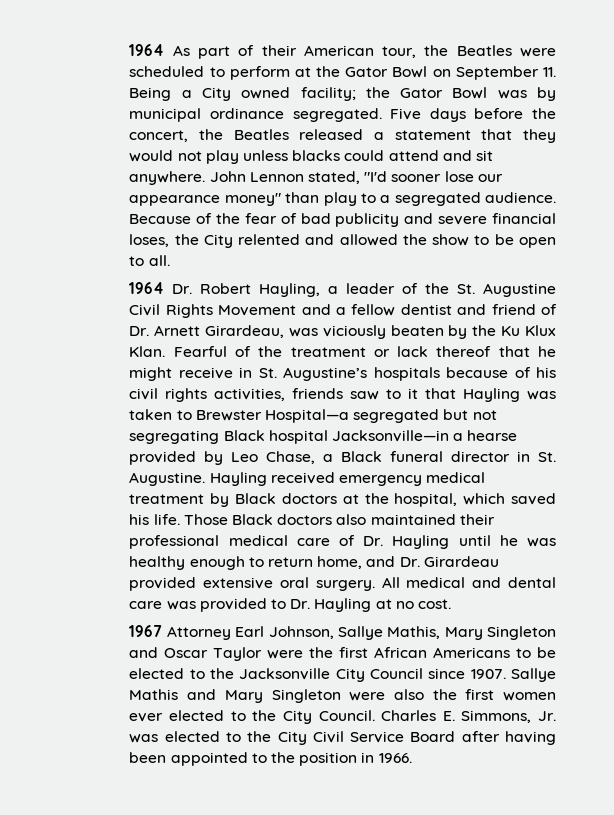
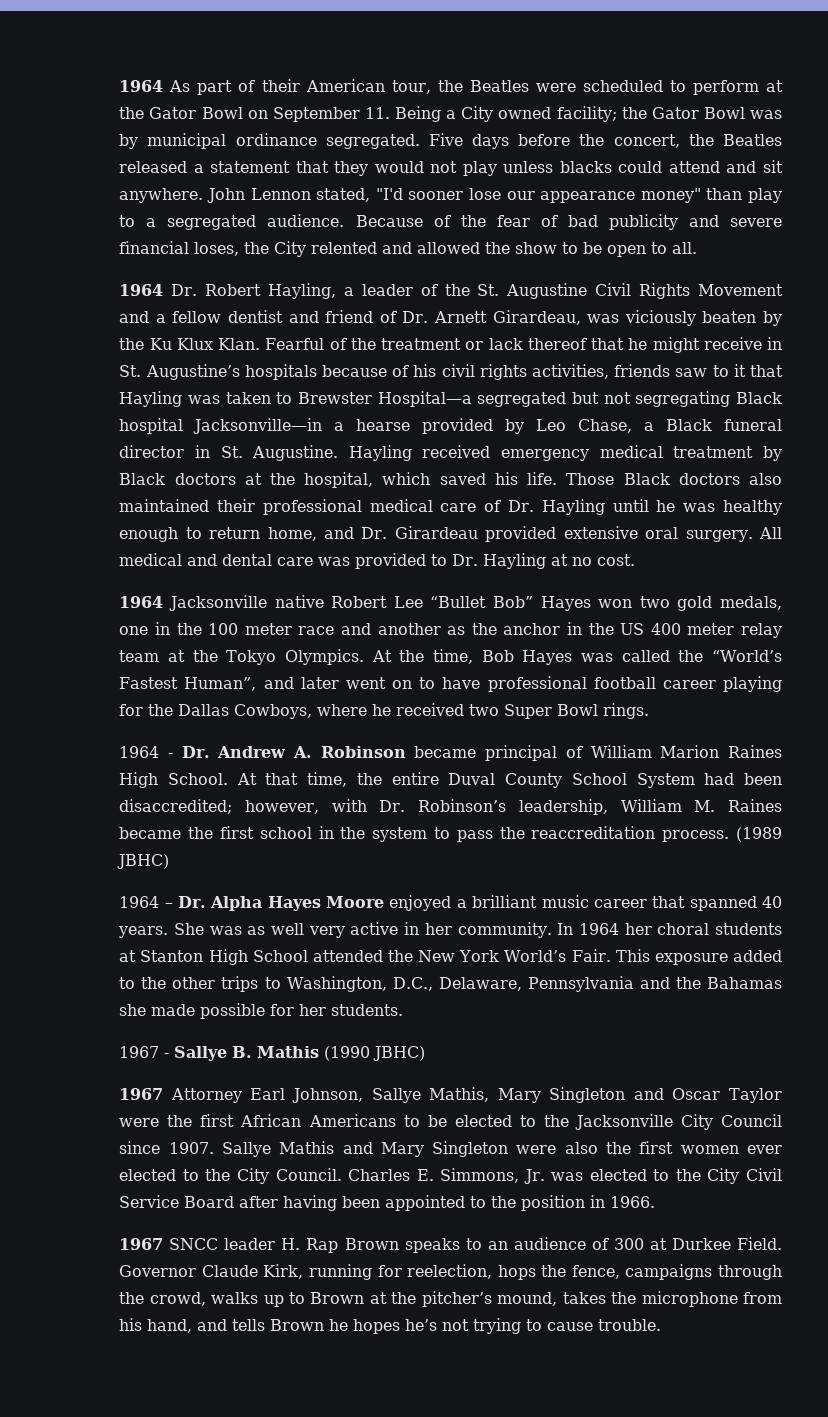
+ 1964 Jacksonville native Robert Lee “Bullet Bob” Hayes won two gold medals, one in the 100 meter race and another as the anchor in the US 400 meter relay team at the Tokyo Olympics. At the time, Bob Hayes was called the “World’s Fastest Human”, and later went on to have professional football career playing for the Dallas Cowboys, where he received two Super Bowl rings.
+ 1964 - Dr. Andrew A. Robinson became principal of William Marion Raines High School. At that time, the entire Duval County School System had been disaccredited; however, with Dr. Robinson’s leadership, William M. Raines became the first school in the system to pass the reaccreditation process. (1989 JBHC)
+ 1964 – Dr. Alpha Hayes Moore enjoyed a brilliant music career that spanned 40 years. She was as well very active in her community. In 1964 her choral students at Stanton High School attended the New York World’s Fair. This exposure added to the other trips to Washington, D.C., Delaware, Pennsylvania and the Bahamas she made possible for her students.
+ 1967 - Sallye B. Mathis (1990 JBHC)
+ 1967 SNCC leader H. Rap Brown speaks to an audience of 300 at Durkee Field. Governor Claude Kirk, running for reelection, hops the fence, campaigns through the crowd, walks up to Brown at the pitcher’s mound, takes the microphone from his hand, and tells Brown he hopes he’s not trying to cause trouble.

